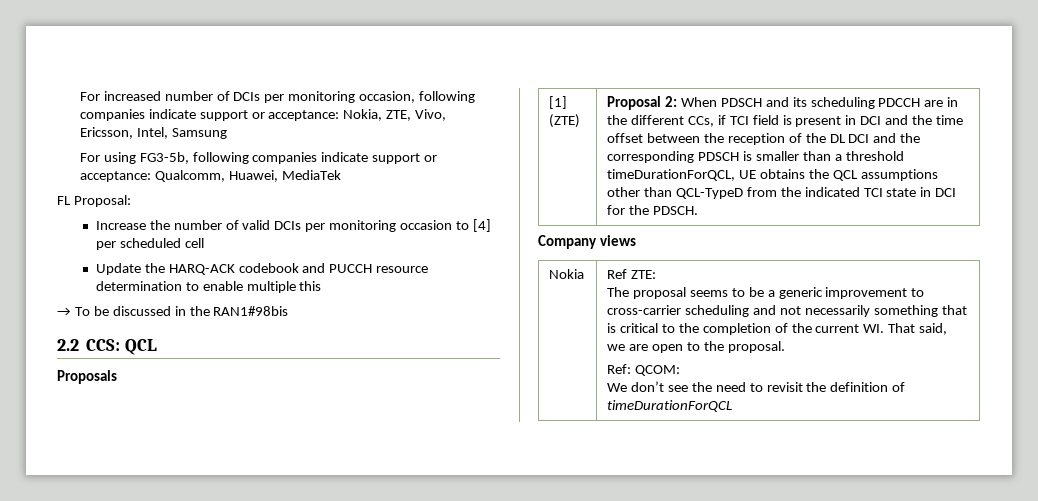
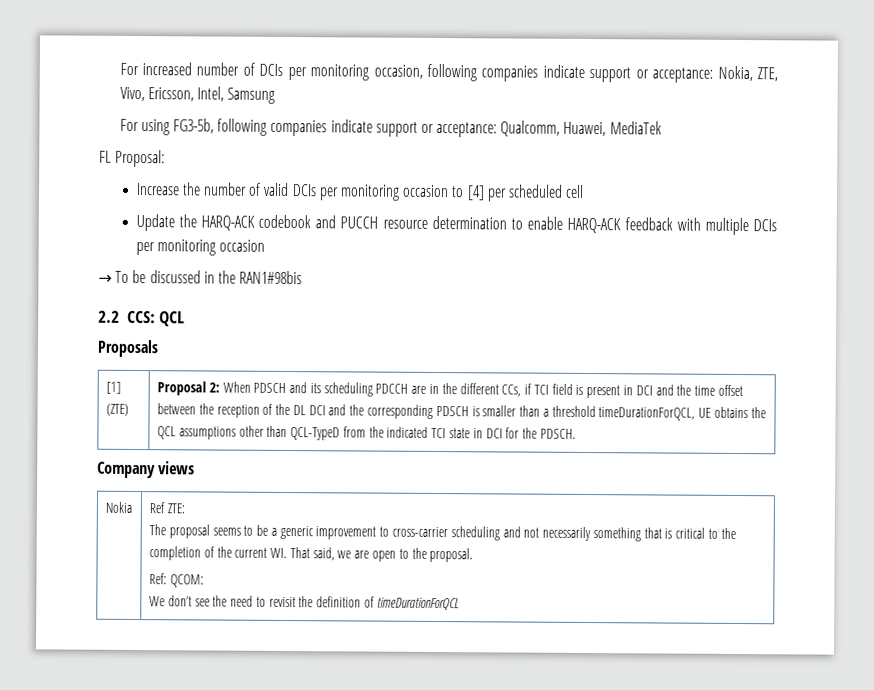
- Update the HARQ-ACK codebook and PUCCH resource determination to enable multiple this
+ Update the HARQ-ACK codebook and PUCCH resource determination to enable HARQ-ACK feedback with multiple DCIs per monitoring occasion

